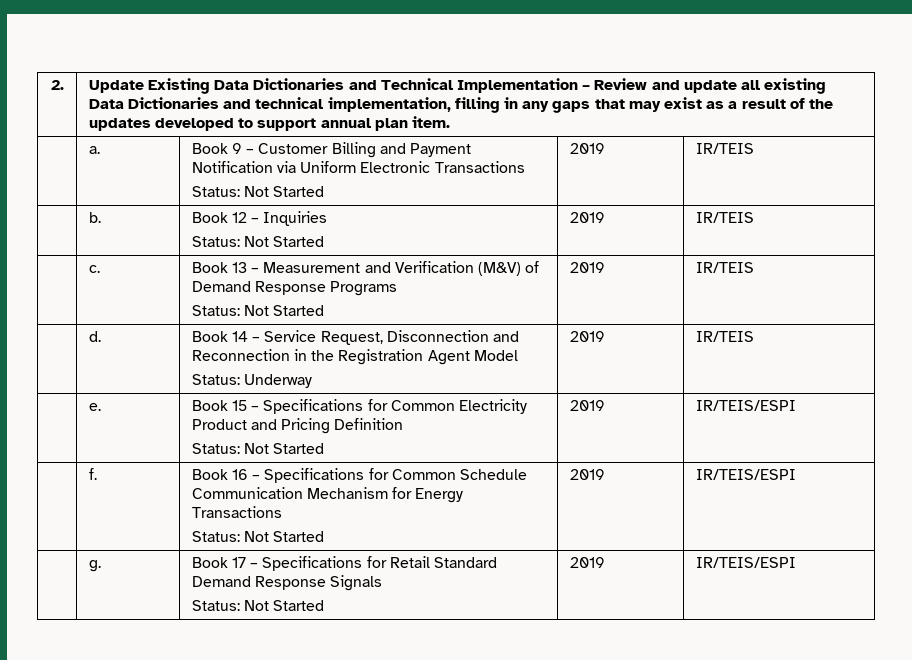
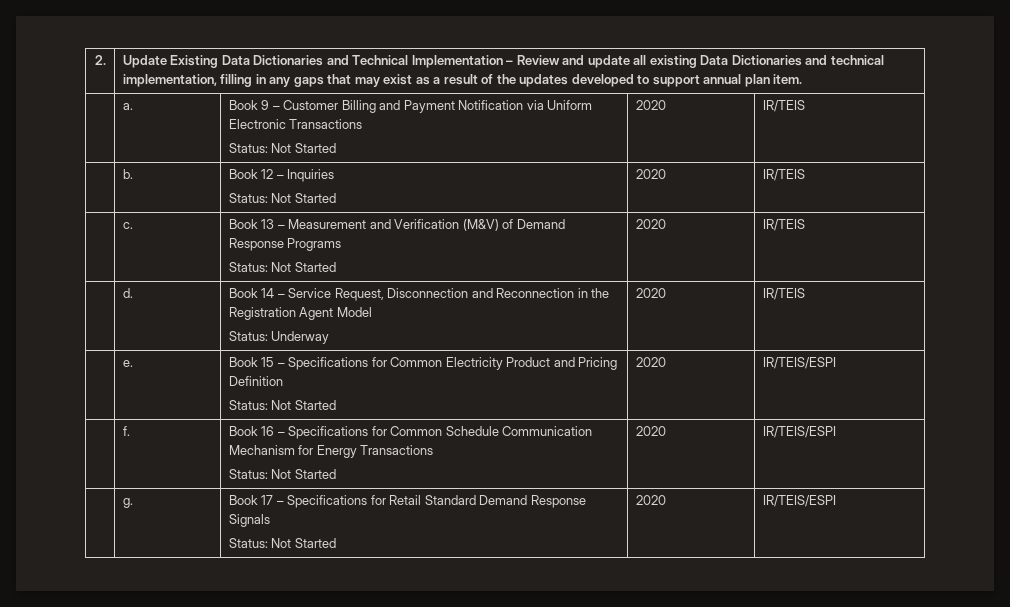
  | a. | Book 9 – Customer Billing and Payment Notification via Uniform Electronic Transactions
- Status: Not Started | 2019 | IR/TEIS
+ Status: Not Started | 2020 | IR/TEIS
  | b. | Book 12 – Inquiries
- Status: Not Started | 2019 | IR/TEIS
+ Status: Not Started | 2020 | IR/TEIS
  | c. | Book 13 – Measurement and Verification (M&V) of Demand Response Programs
- Status: Not Started | 2019 | IR/TEIS
+ Status: Not Started | 2020 | IR/TEIS
  | d. | Book 14 – Service Request, Disconnection and Reconnection in the Registration Agent Model
- Status: Underway | 2019 | IR/TEIS
+ Status: Underway | 2020 | IR/TEIS
  | e. | Book 15 – Specifications for Common Electricity Product and Pricing Definition
- Status: Not Started | 2019 | IR/TEIS/ESPI
+ Status: Not Started | 2020 | IR/TEIS/ESPI
  | f. | Book 16 – Specifications for Common Schedule Communication Mechanism for Energy Transactions
- Status: Not Started | 2019 | IR/TEIS/ESPI
+ Status: Not Started | 2020 | IR/TEIS/ESPI
  | g. | Book 17 – Specifications for Retail Standard Demand Response Signals
- Status: Not Started | 2019 | IR/TEIS/ESPI
+ Status: Not Started | 2020 | IR/TEIS/ESPI

